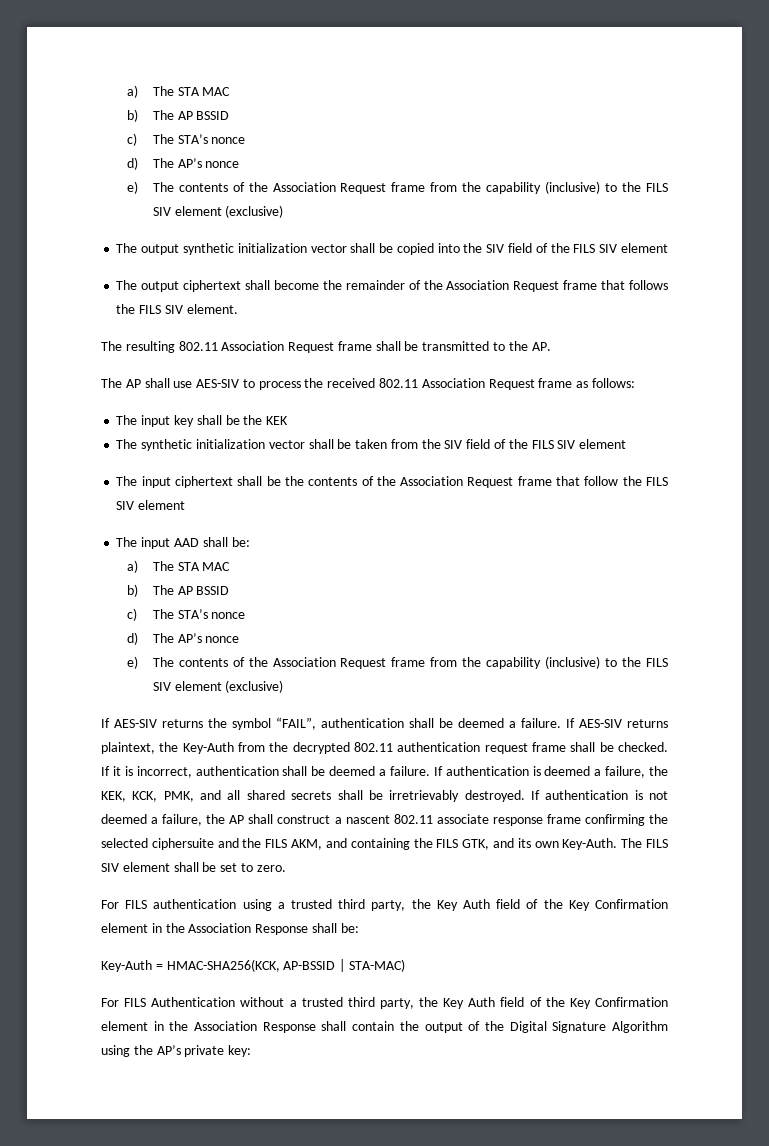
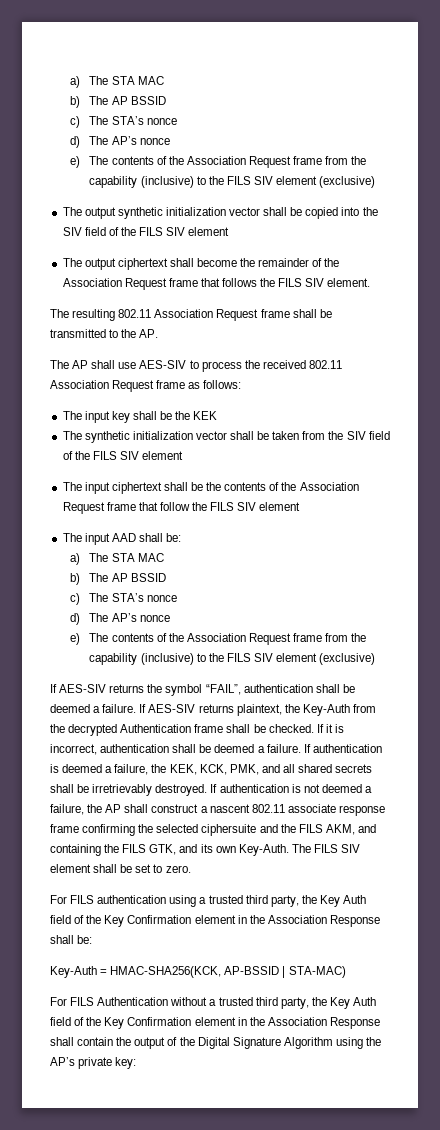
- If AES-SIV returns plaintext, the Key-Auth from the decrypted 802.11 authentication request frame shall be checked.
+ If AES-SIV returns plaintext, the Key-Auth from the decrypted Authentication frame shall be checked.

